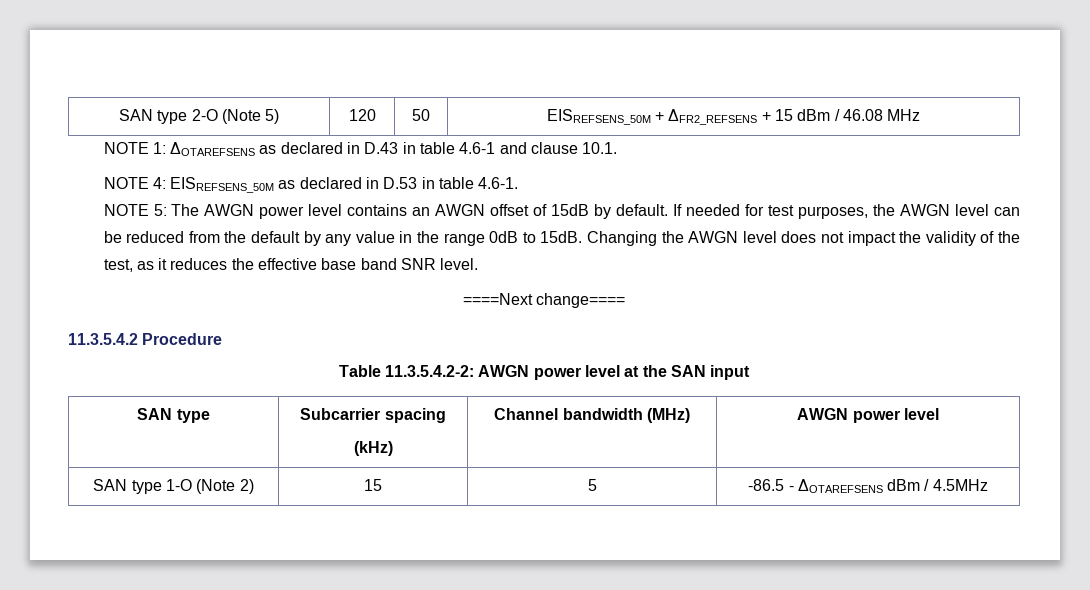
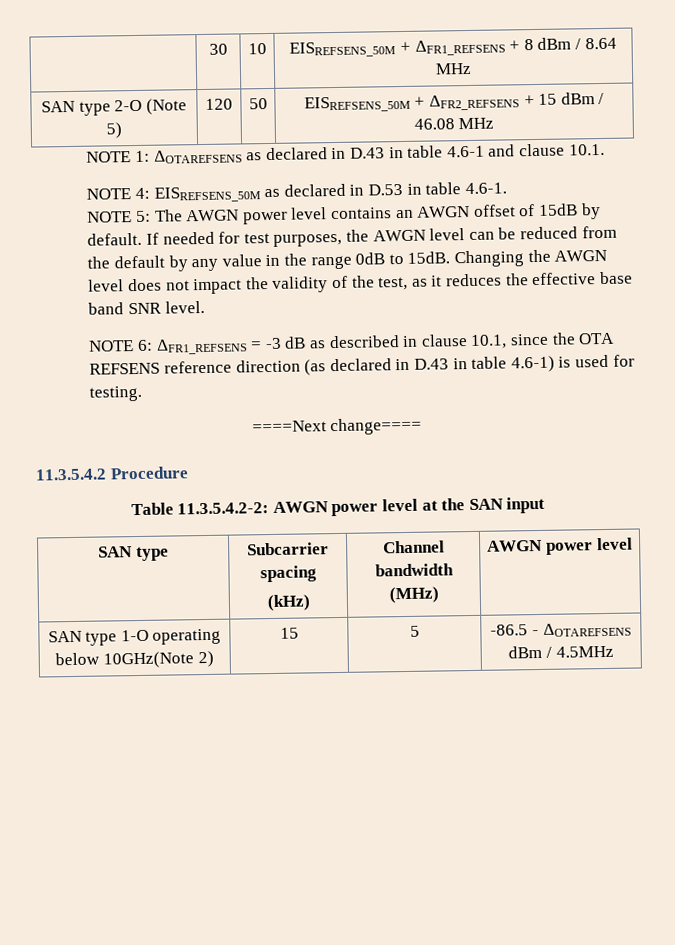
+ | 30 | 10 | EISREFSENS_50M + ΔFR1_REFSENS + 8 dBm / 8.64 MHz
+ NOTE 6: ΔFR1_REFSENS = -3 dB as described in clause 10.1, since the OTA REFSENS reference direction (as declared in D.43 in table 4.6-1) is used for testing.
- SAN type 1-O (Note 2) | 15 | 5 | -86.5 - ΔOTAREFSENS dBm / 4.5MHz
+ SAN type 1-O operating below 10GHz(Note 2) | 15 | 5 | -86.5 - ΔOTAREFSENS dBm / 4.5MHz

